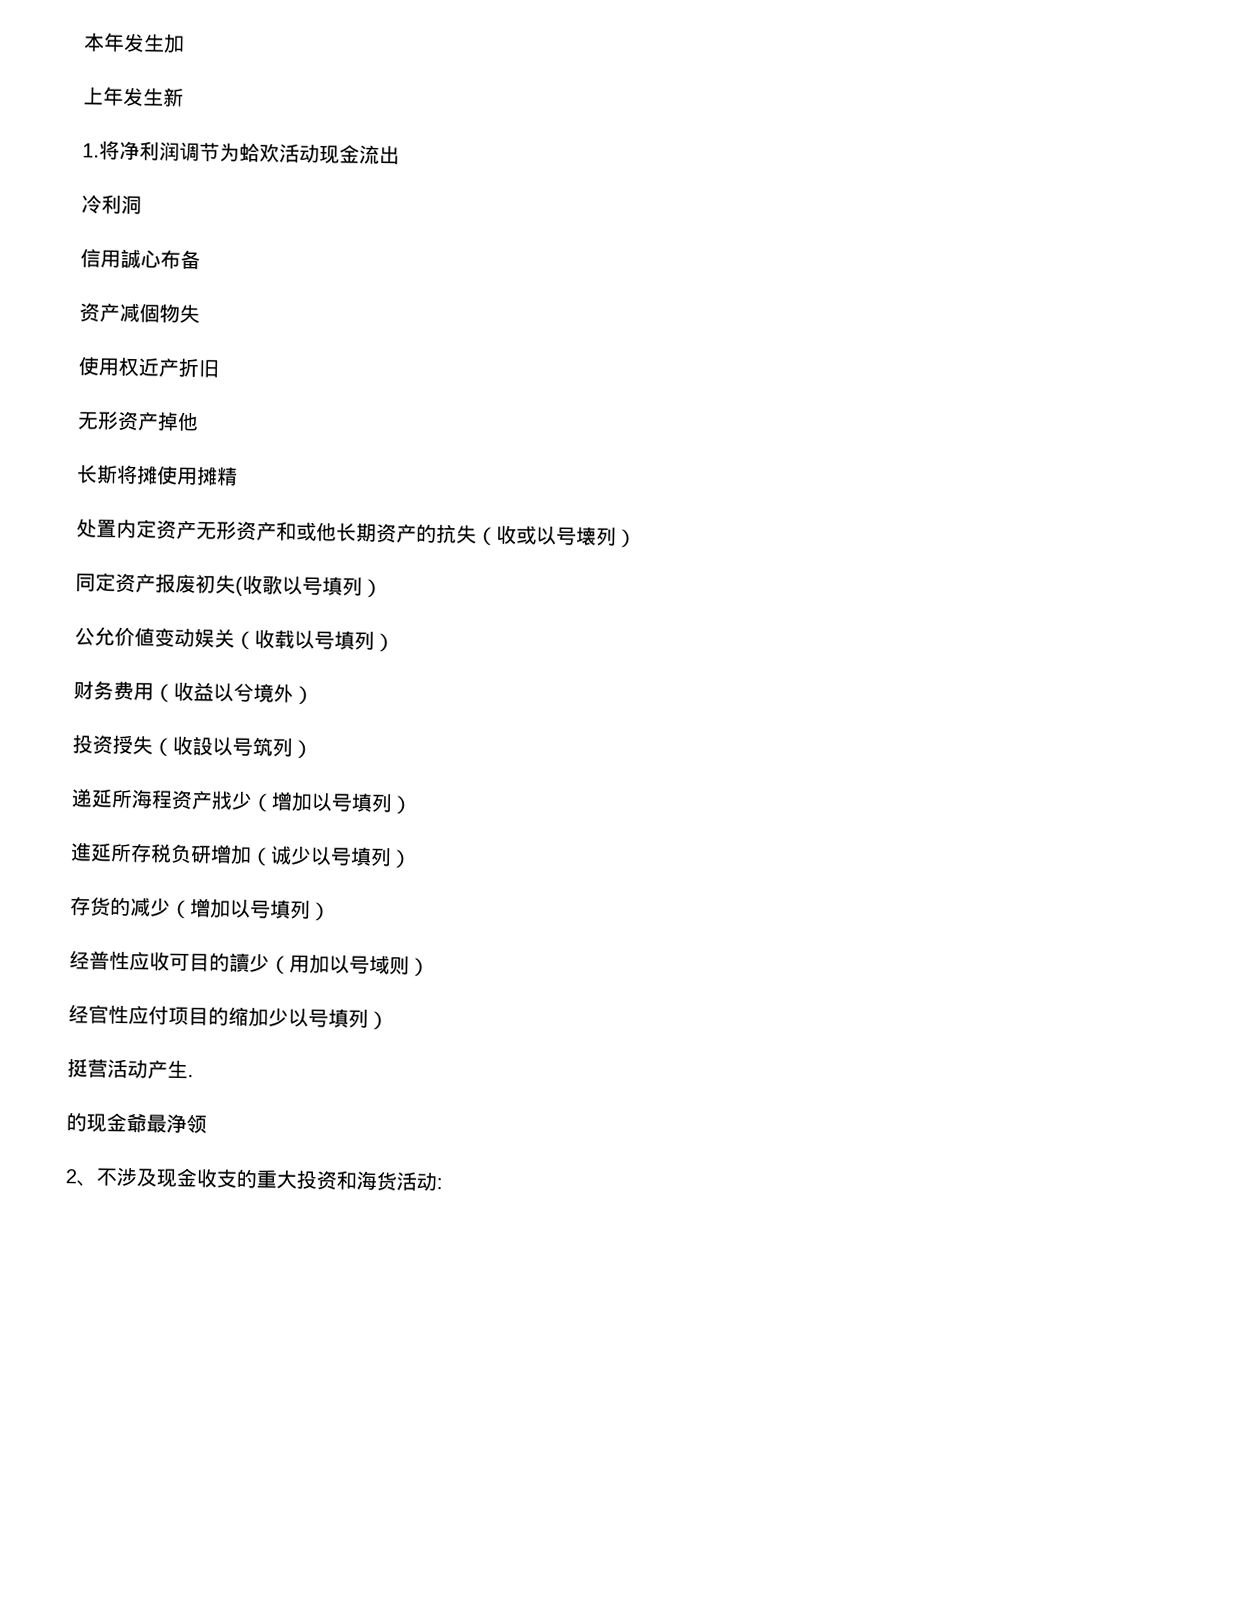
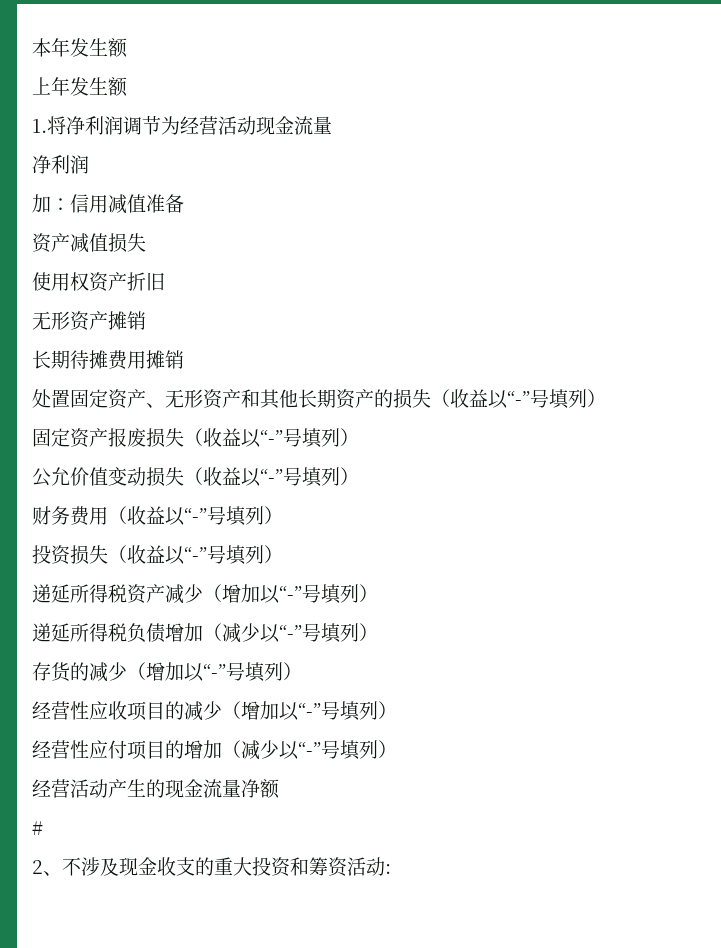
- 本年发生加
+ 本年发生额
- 上年发生新
+ 上年发生额
- 1.将净利润调节为蛤欢活动现金流出
- 冷利洞
- 信用誠心布备
+ 1.将净利润调节为经营活动现金流量
+ 净利润
+ 加：信用减值准备
- 资产减個物失
+ 资产减值损失
- 使用权近产折旧
+ 使用权资产折旧
- 无形资产掉他
- 长斯将摊使用摊精
+ 无形资产摊销
+ 长期待摊费用摊销
- 处置内定资产无形资产和或他长期资产的抗失（收或以号壊列）
- 同定资产报废初失(收歌以号填列）
+ 处置固定资产、无形资产和其他长期资产的损失（收益以“-”号填列）
+ 固定资产报废损失（收益以“-”号填列）
- 公允价値变动娱关（收载以号填列）
+ 公允价值变动损失（收益以“-”号填列）
- 财务费用（收益以兮境外）
+ 财务费用（收益以“-”号填列）
- 投资授失（收設以号筑列）
- 递延所海程资产戕少（增加以号填列）
- 進延所存税负研增加（诚少以号填列）
+ 投资损失（收益以“-”号填列）
+ 递延所得税资产减少（增加以“-”号填列）
+ 递延所得税负债增加（减少以“-”号填列）
- 存货的减少（增加以号填列）
- 经普性应收可目的讀少（用加以号域则）
- 经官性应付项目的缩加少以号填列）
- 挺营活动产生.
- 的现金爺最浄领
+ 存货的减少（增加以“-”号填列）
+ 经营性应收项目的减少（增加以“-”号填列）
+ 经营性应付项目的增加（减少以“-”号填列）
+ 经营活动产生的现金流量净额
+ #
- 2、不涉及现金收支的重大投资和海货活动:
+ 2、不涉及现金收支的重大投资和筹资活动:

